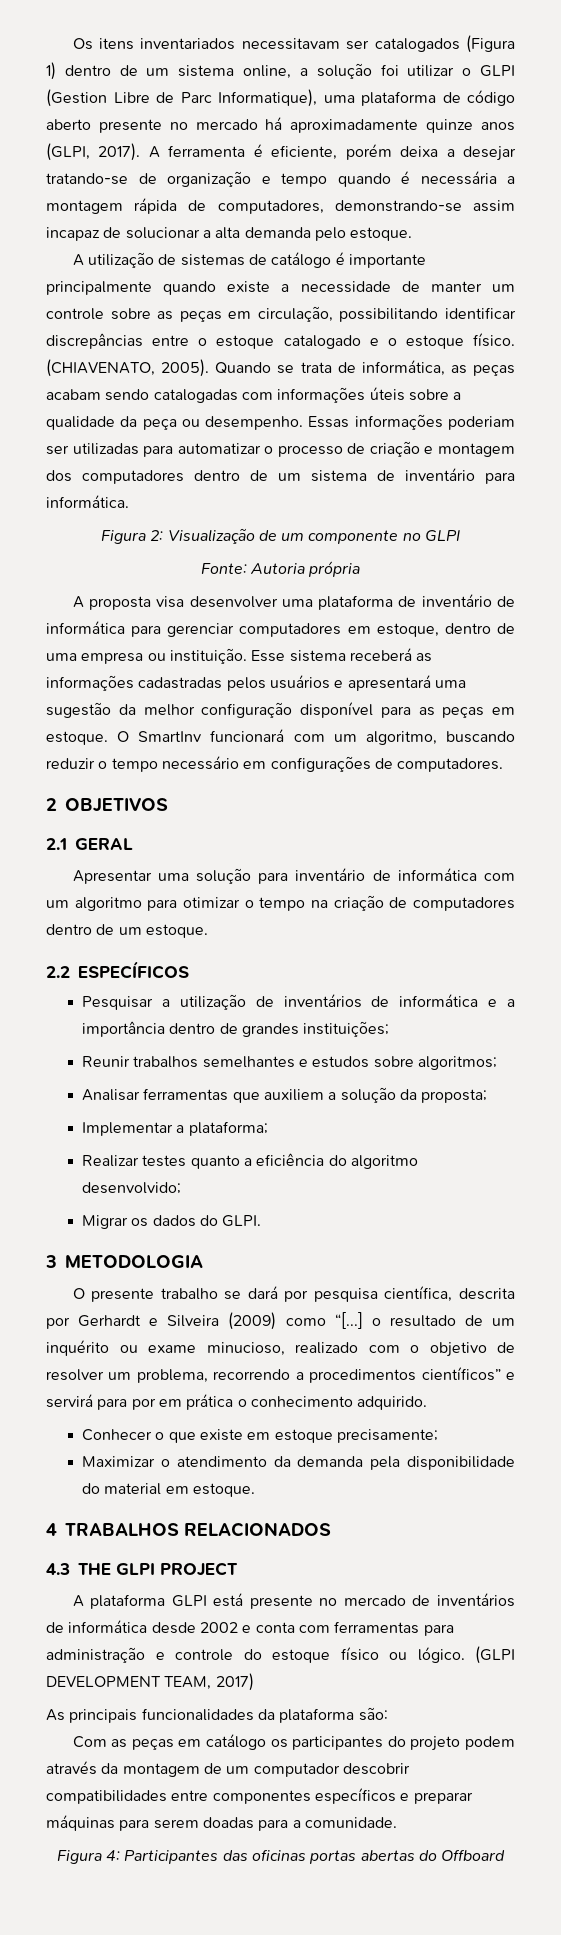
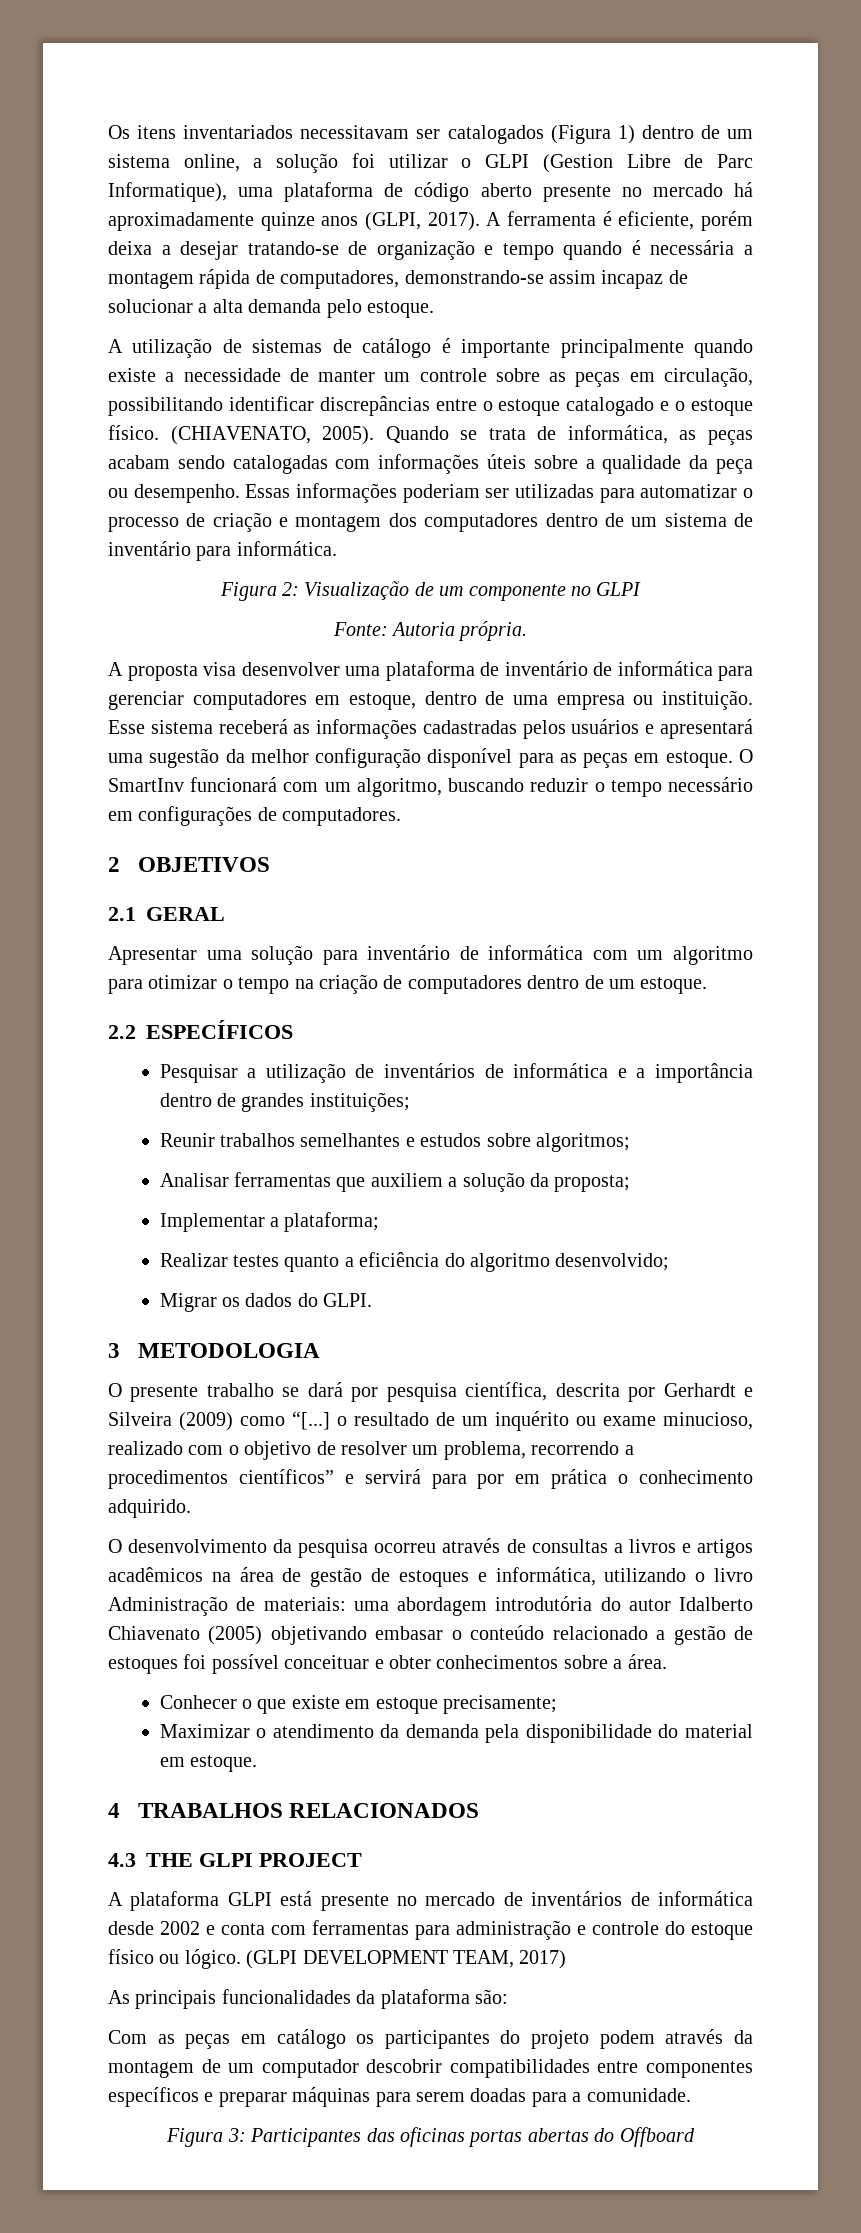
- Fonte: Autoria própria
+ Fonte: Autoria própria.
+ O desenvolvimento da pesquisa ocorreu através de consultas a livros e artigos acadêmicos na área de gestão de estoques e informática, utilizando o livro Administração de materiais: uma abordagem introdutória do autor Idalberto Chiavenato (2005) objetivando embasar o conteúdo relacionado a gestão de estoques foi possível conceituar e obter conhecimentos sobre a área.
- Figura 4: Participantes das oficinas portas abertas do Offboard
+ Figura 3: Participantes das oficinas portas abertas do Offboard

